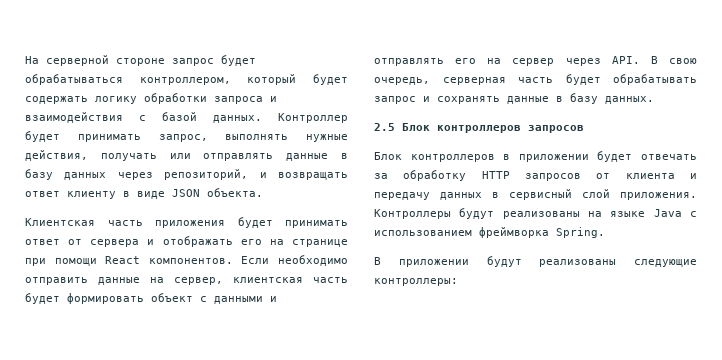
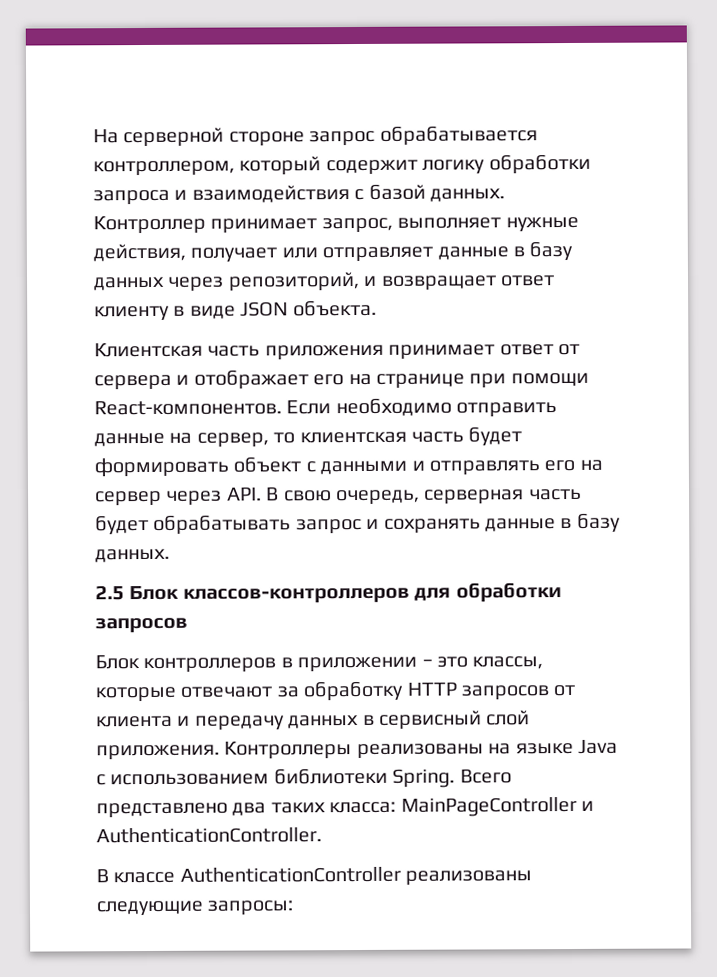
- На серверной стороне запрос будет обрабатываться контроллером, который будет содержать логику обработки запроса и взаимодействия с базой данных.
+ На серверной стороне запрос обрабатывается контроллером, который содержит логику обработки запроса и взаимодействия с базой данных.
- Контроллер будет принимать запрос, выполнять нужные действия, получать или отправлять данные в базу данных через репозиторий, и возвращать ответ клиенту в виде JSON объекта.
+ Контроллер принимает запрос, выполняет нужные действия, получает или отправляет данные в базу данных через репозиторий, и возвращает ответ клиенту в виде JSON объекта.
- Клиентская часть приложения будет принимать ответ от сервера и отображать его на странице при помощи React компонентов.
+ Клиентская часть приложения принимает ответ от сервера и отображает его на странице при помощи React-компонентов.
- Если необходимо отправить данные на сервер, клиентская часть будет формировать объект с данными и отправлять его на сервер через API. В свою очередь, серверная часть будет обрабатывать запрос и сохранять данные в базу данных.
+ Если необходимо отправить данные на сервер, то клиентская часть будет формировать объект с данными и отправлять его на сервер через API. В свою очередь, серверная часть будет обрабатывать запрос и сохранять данные в базу данных.
- 2.5 Блок контроллеров запросов
+ 2.5 Блок классов-контроллеров для обработки запросов
- Блок контроллеров в приложении будет отвечать за обработку HTTP запросов от клиента и передачу данных в сервисный слой приложения.
+ Блок контроллеров в приложении − это классы, которые отвечают за обработку HTTP запросов от клиента и передачу данных в сервисный слой приложения.
- Контроллеры будут реализованы на языке Java с использованием фреймворка Spring.
- В приложении будут реализованы следующие контроллеры:
+ Контроллеры реализованы на языке Java с использованием библиотеки Spring. Всего представлено два таких класса: MainPageController и AuthenticationController.
+ В классе AuthenticationController реализованы следующие запросы:

